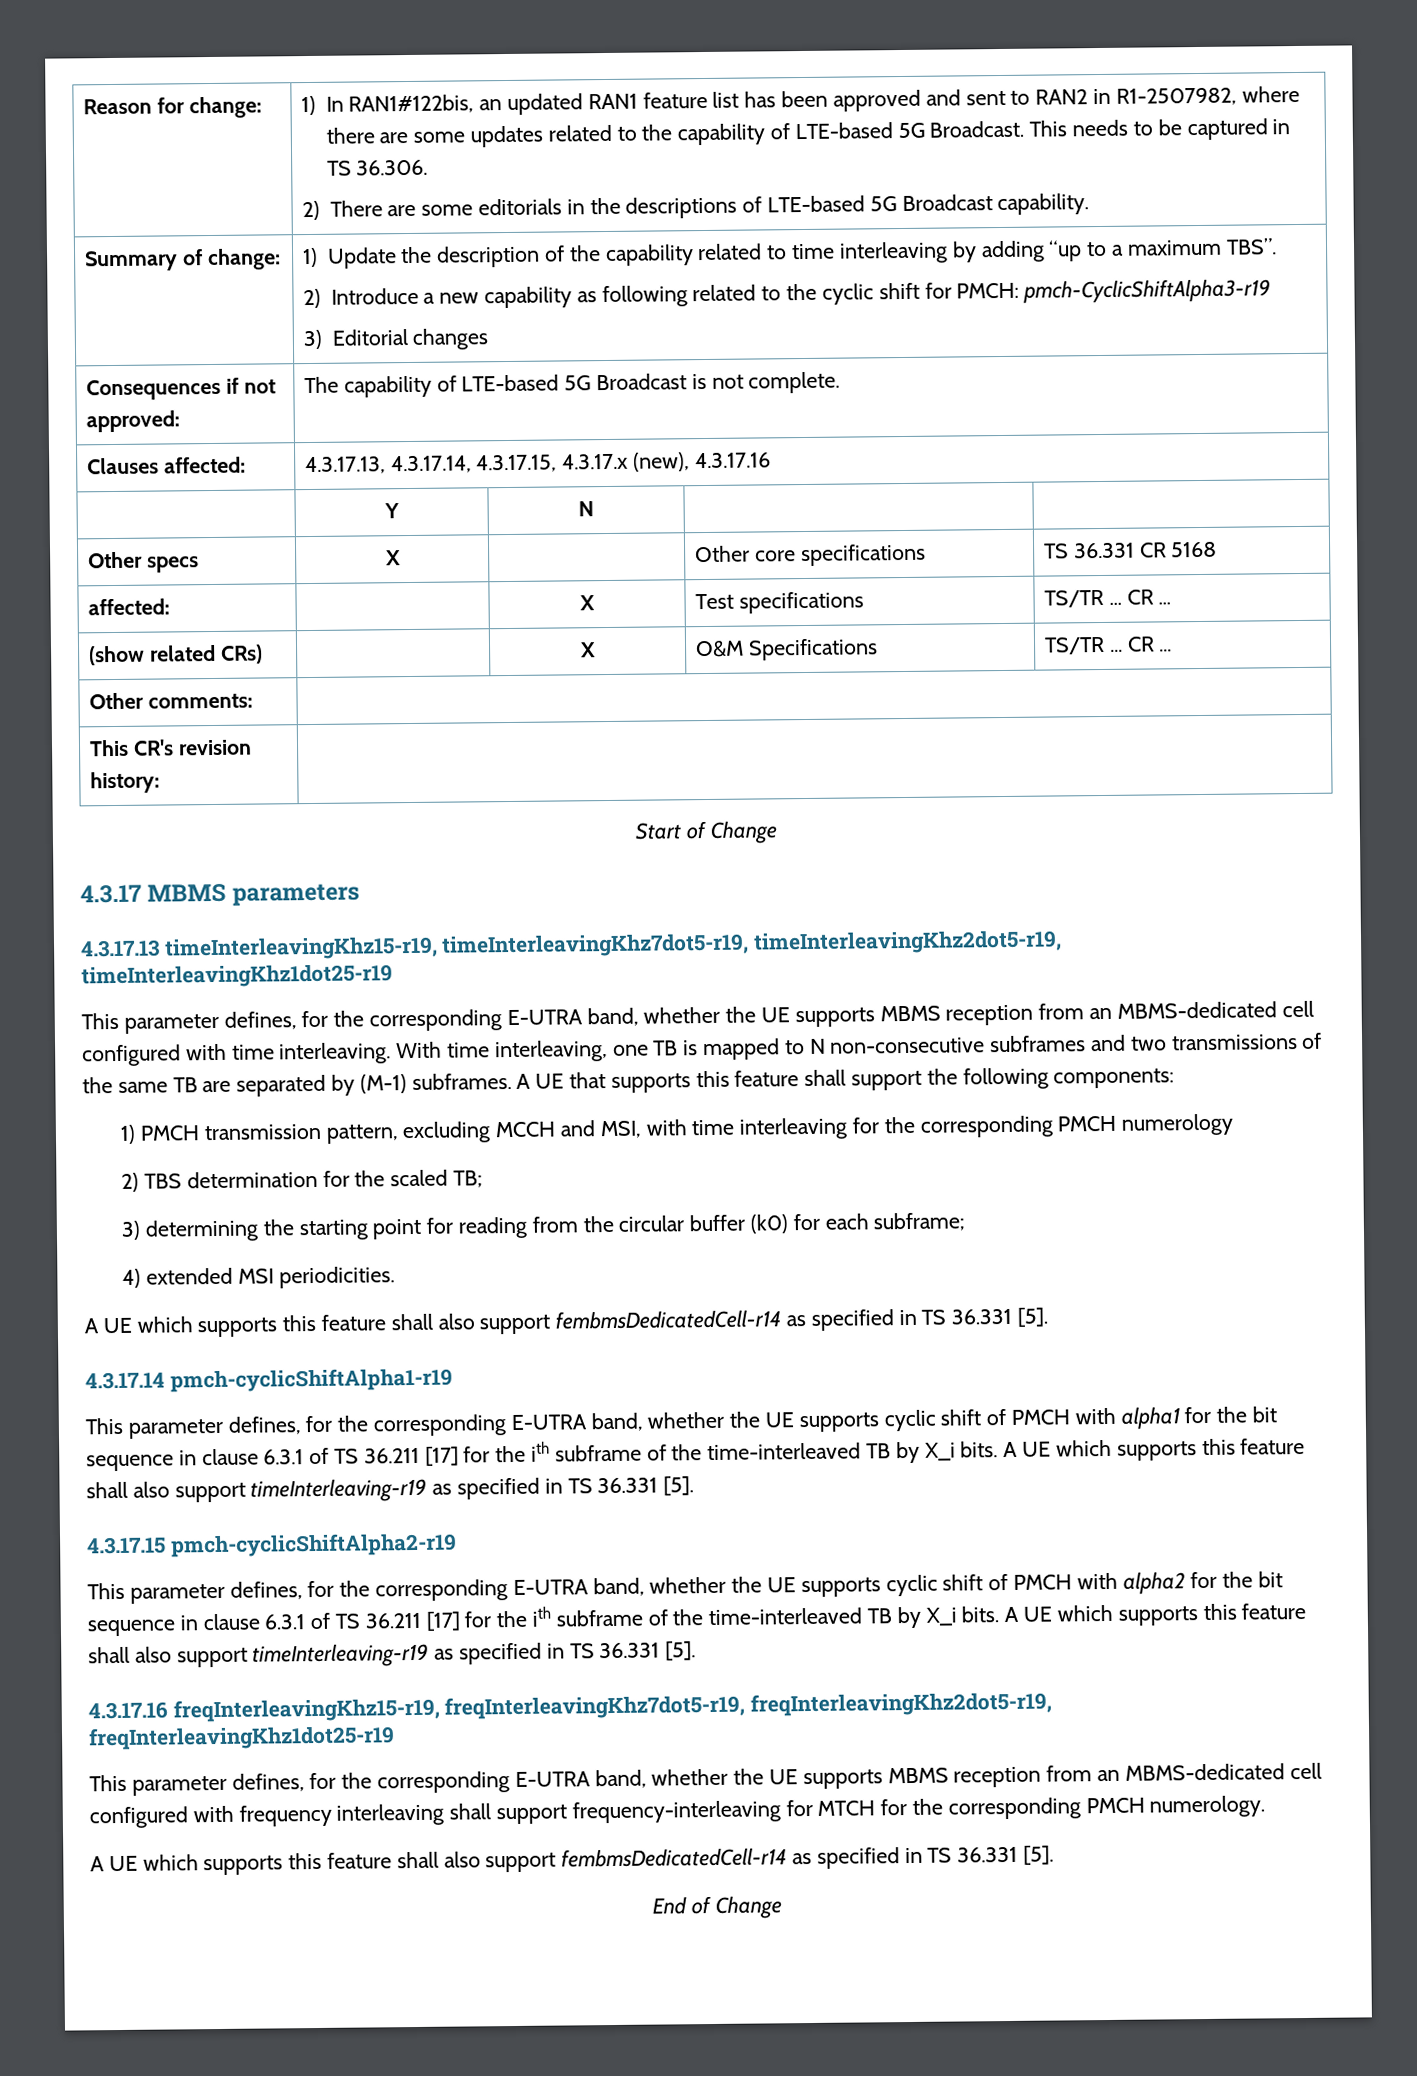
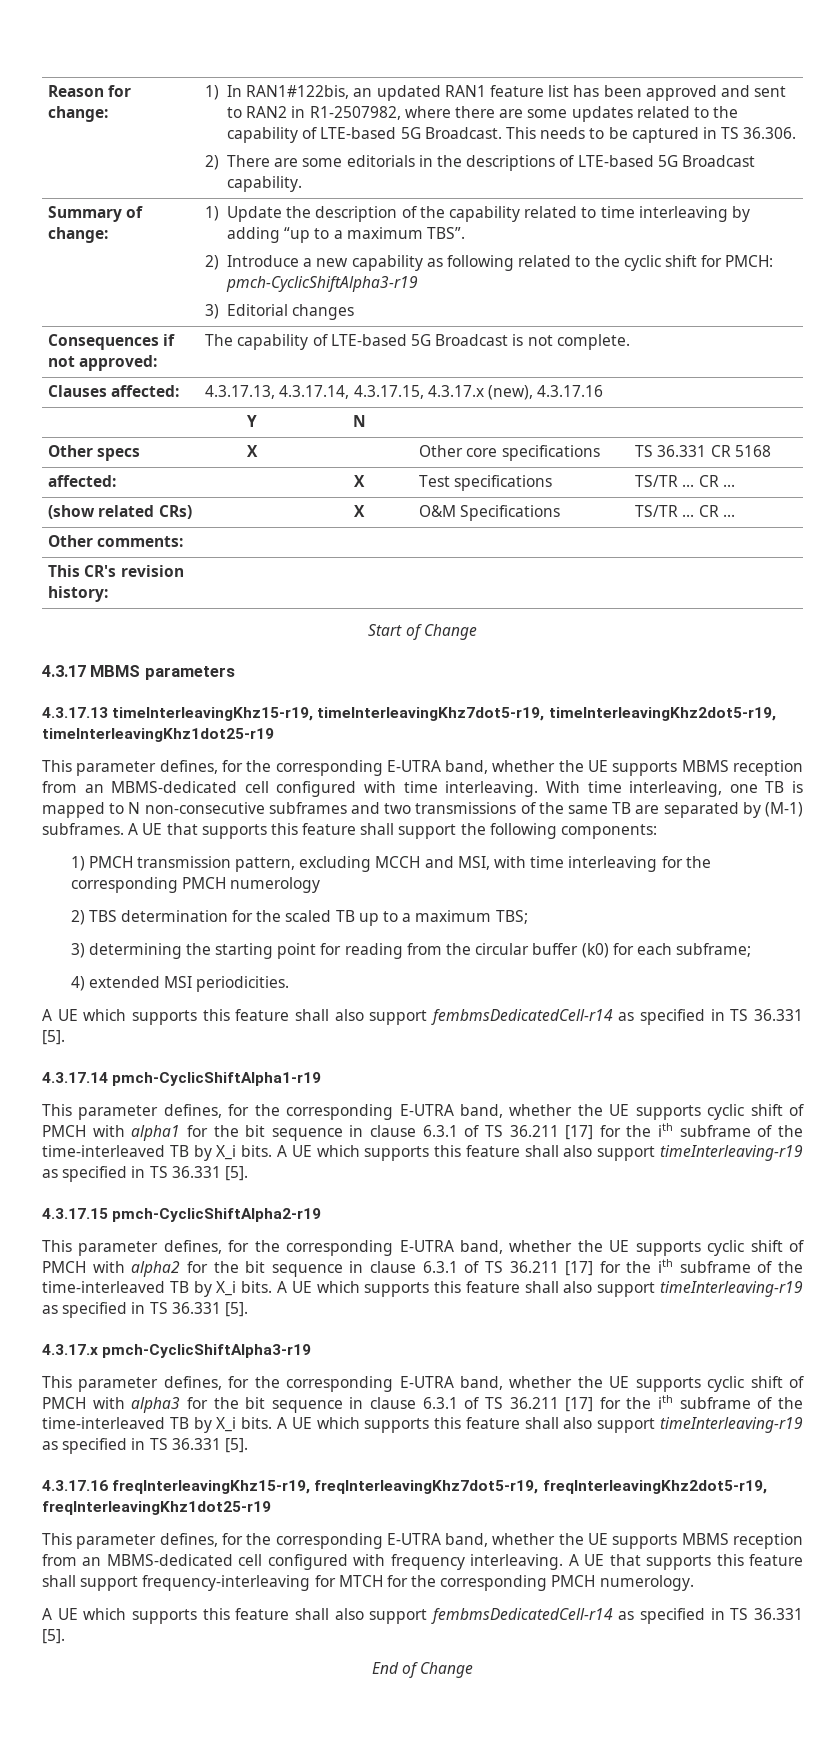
- 2) TBS determination for the scaled TB;
+ 2) TBS determination for the scaled TB up to a maximum TBS;
- 4.3.17.14 pmch-cyclicShiftAlpha1-r19
+ 4.3.17.14 pmch-CyclicShiftAlpha1-r19
- 4.3.17.15 pmch-cyclicShiftAlpha2-r19
+ 4.3.17.15 pmch-CyclicShiftAlpha2-r19
+ 4.3.17.x pmch-CyclicShiftAlpha3-r19
+ This parameter defines, for the corresponding E-UTRA band, whether the UE supports cyclic shift of PMCH with alpha3 for the bit sequence in clause 6.3.1 of TS 36.211 [17] for the ith subframe of the time-interleaved TB by X_i bits. A UE which supports this feature shall also support timeInterleaving-r19 as specified in TS 36.331 [5].
- This parameter defines, for the corresponding E-UTRA band, whether the UE supports MBMS reception from an MBMS-dedicated cell configured with frequency interleaving shall support frequency-interleaving for MTCH for the corresponding PMCH numerology.
+ This parameter defines, for the corresponding E-UTRA band, whether the UE supports MBMS reception from an MBMS-dedicated cell configured with frequency interleaving. A UE that supports this feature shall support frequency-interleaving for MTCH for the corresponding PMCH numerology.

